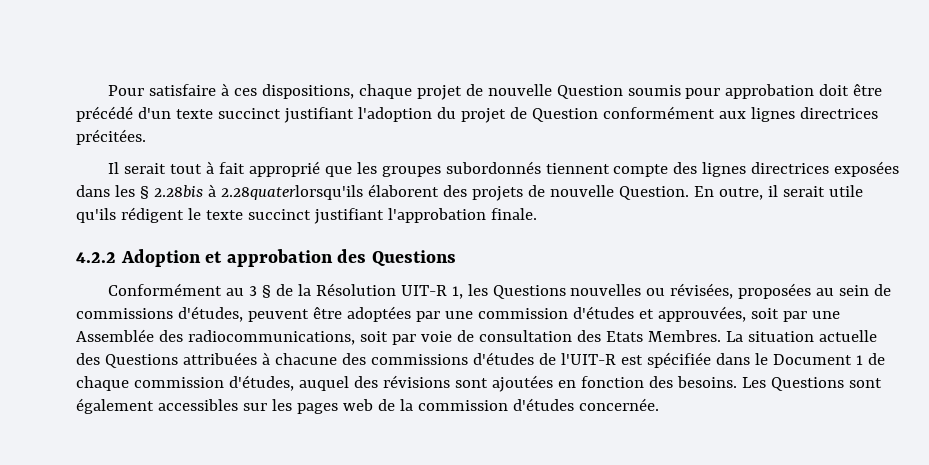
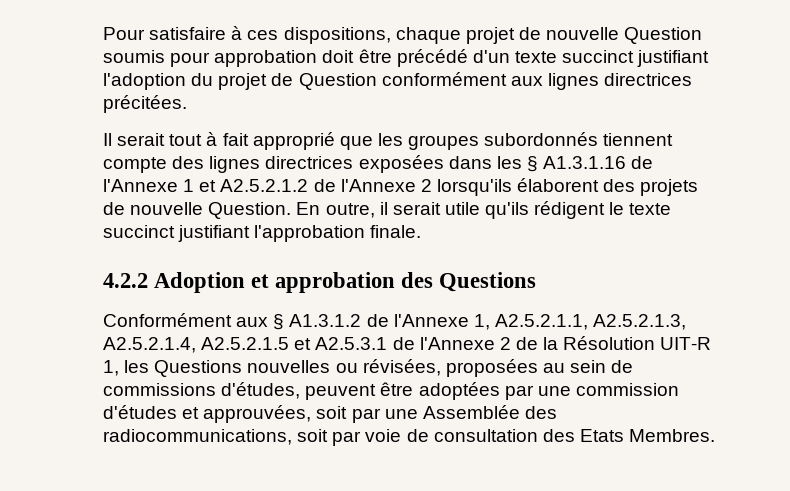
- Il serait tout à fait approprié que les groupes subordonnés tiennent compte des lignes directrices exposées dans les § 2.28bis à 2.28quaterlorsqu'ils élaborent des projets de nouvelle Question.
+ Il serait tout à fait approprié que les groupes subordonnés tiennent compte des lignes directrices exposées dans les § A1.3.1.16 de l'Annexe 1 et A2.5.2.1.2 de l'Annexe 2 lorsqu'ils élaborent des projets de nouvelle Question.
- Conformément au 3 § de la Résolution UIT-R 1, les Questions nouvelles ou révisées, proposées au sein de commissions d'études, peuvent être adoptées par une commission d'études et approuvées, soit par une Assemblée des radiocommunications, soit par voie de consultation des Etats Membres. La situation actuelle des Questions attribuées à chacune des commissions d'études de l'UIT-R est spécifiée dans le Document 1 de chaque commission d'études, auquel des révisions sont ajoutées en fonction des besoins. Les Questions sont également accessibles sur les pages web de la commission d'études concernée.
+ Conformément aux § A1.3.1.2 de l'Annexe 1, A2.5.2.1.1, A2.5.2.1.3, A2.5.2.1.4, A2.5.2.1.5 et A2.5.3.1 de l'Annexe 2 de la Résolution UIT-R 1, les Questions nouvelles ou révisées, proposées au sein de commissions d'études, peuvent être adoptées par une commission d'études et approuvées, soit par une Assemblée des radiocommunications, soit par voie de consultation des Etats Membres.

